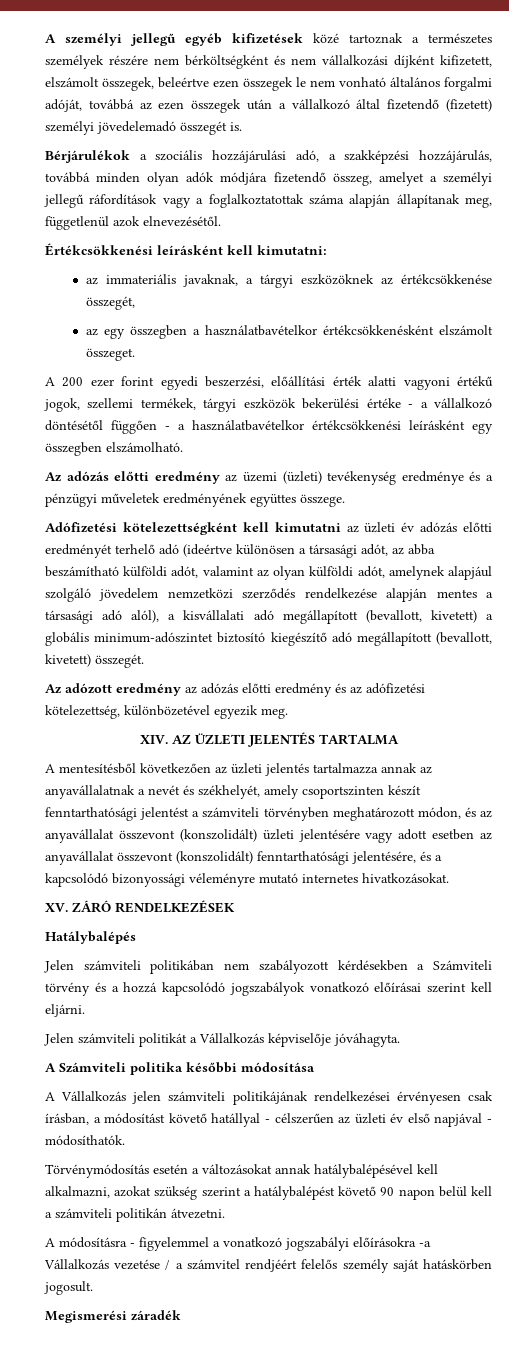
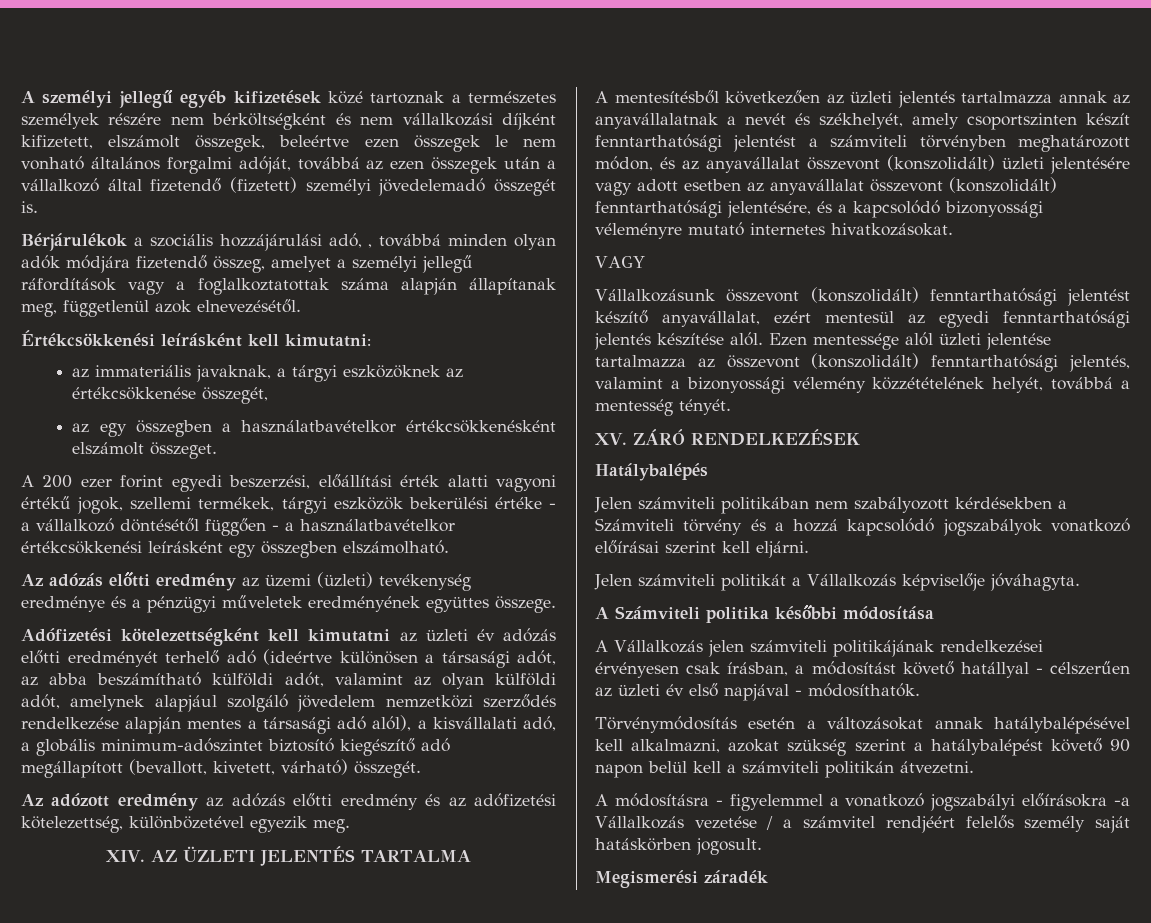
- Bérjárulékok a szociális hozzájárulási adó, a szakképzési hozzájárulás, továbbá minden olyan adók módjára fizetendő összeg, amelyet a személyi jellegű ráfordítások vagy a foglalkoztatottak száma alapján állapítanak meg, függetlenül azok elnevezésétől.
+ Bérjárulékok a szociális hozzájárulási adó, , továbbá minden olyan adók módjára fizetendő összeg, amelyet a személyi jellegű ráfordítások vagy a foglalkoztatottak száma alapján állapítanak meg, függetlenül azok elnevezésétől.
- Adófizetési kötelezettségként kell kimutatni az üzleti év adózás előtti eredményét terhelő adó (ideértve különösen a társasági adót, az abba beszámítható külföldi adót, valamint az olyan külföldi adót, amelynek alapjául szolgáló jövedelem nemzetközi szerződés rendelkezése alapján mentes a társasági adó alól), a kisvállalati adó megállapított (bevallott, kivetett) a globális minimum-adószintet biztosító kiegészítő adó megállapított (bevallott, kivetett) összegét.
+ Adófizetési kötelezettségként kell kimutatni az üzleti év adózás előtti eredményét terhelő adó (ideértve különösen a társasági adót, az abba beszámítható külföldi adót, valamint az olyan külföldi adót, amelynek alapjául szolgáló jövedelem nemzetközi szerződés rendelkezése alapján mentes a társasági adó alól), a kisvállalati adó, a globális minimum-adószintet biztosító kiegészítő adó megállapított (bevallott, kivetett, várható) összegét.
+ VAGY
+ Vállalkozásunk összevont (konszolidált) fenntarthatósági jelentést készítő anyavállalat, ezért mentesül az egyedi fenntarthatósági jelentés készítése alól. Ezen mentessége alól üzleti jelentése tartalmazza az összevont (konszolidált) fenntarthatósági jelentés, valamint a bizonyossági vélemény közzétételének helyét, továbbá a mentesség tényét.

